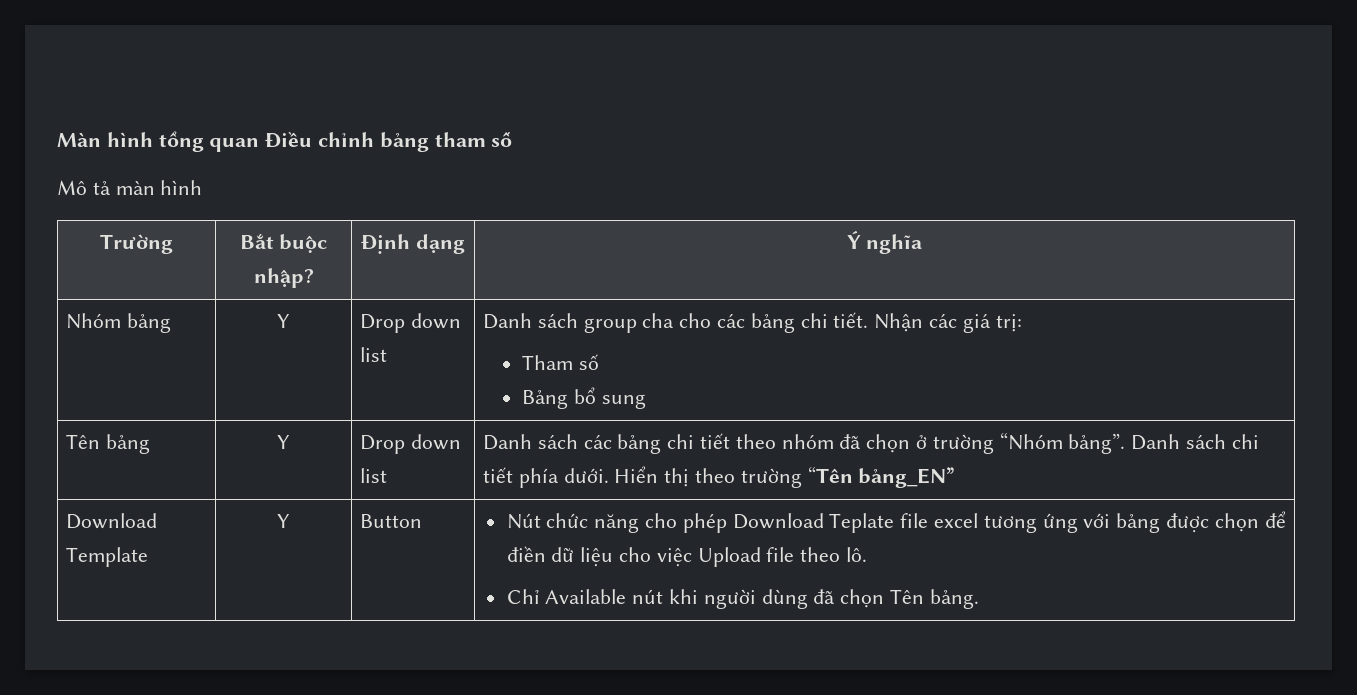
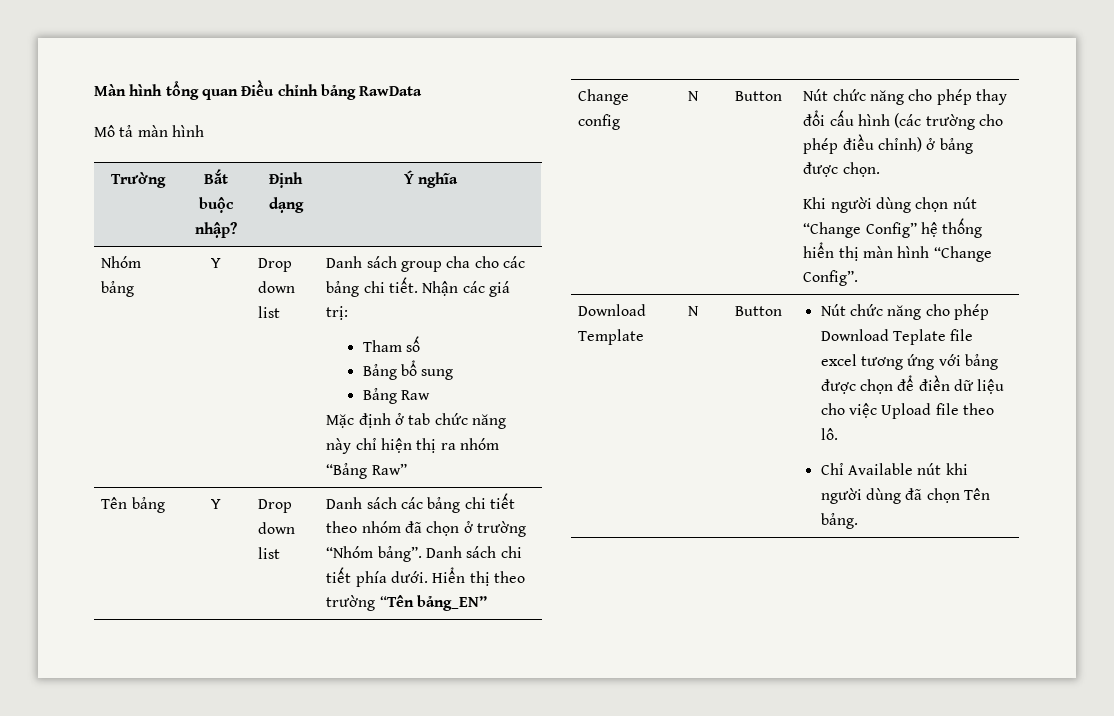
- Màn hình tổng quan Điều chỉnh bảng tham số
+ Màn hình tổng quan Điều chỉnh bảng RawData
  Nhóm bảng | Y | Drop down list | Danh sách group cha cho các bảng chi tiết. Nhận các giá trị:
  Tham số
  Bảng bổ sung
+ Bảng Raw
+ Mặc định ở tab chức năng này chỉ hiện thị ra nhóm “Bảng Raw”
+ Change config | N | Button | Nút chức năng cho phép thay đổi cấu hình (các trường cho phép điều chỉnh) ở bảng được chọn.
+ Khi người dùng chọn nút “Change Config” hệ thống hiển thị màn hình “Change Config”.
- Download Template | Y | Button | Nút chức năng cho phép Download Teplate file excel tương ứng với bảng được chọn để điền dữ liệu cho việc Upload file theo lô.
+ Download Template | N | Button | Nút chức năng cho phép Download Teplate file excel tương ứng với bảng được chọn để điền dữ liệu cho việc Upload file theo lô.

